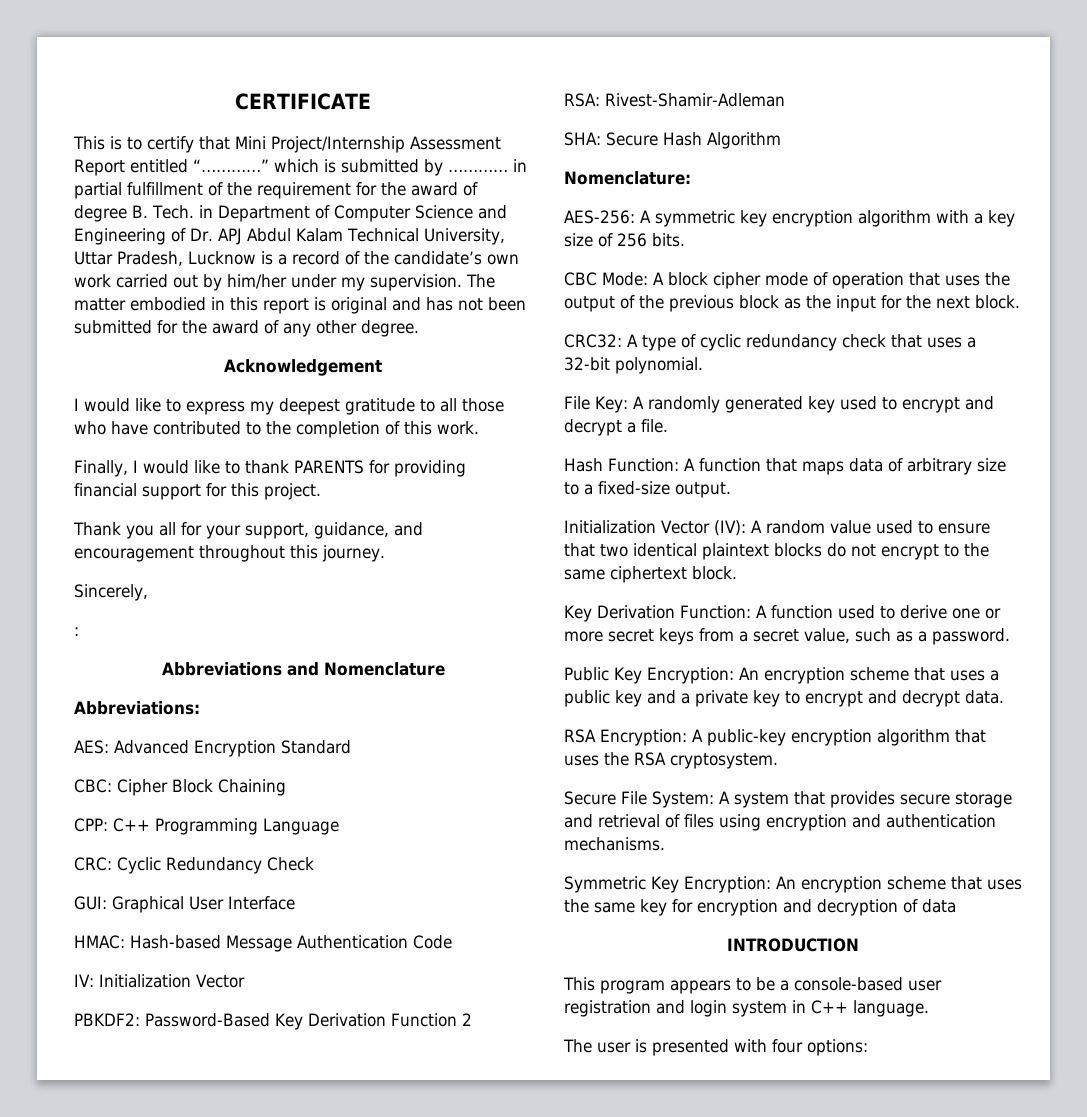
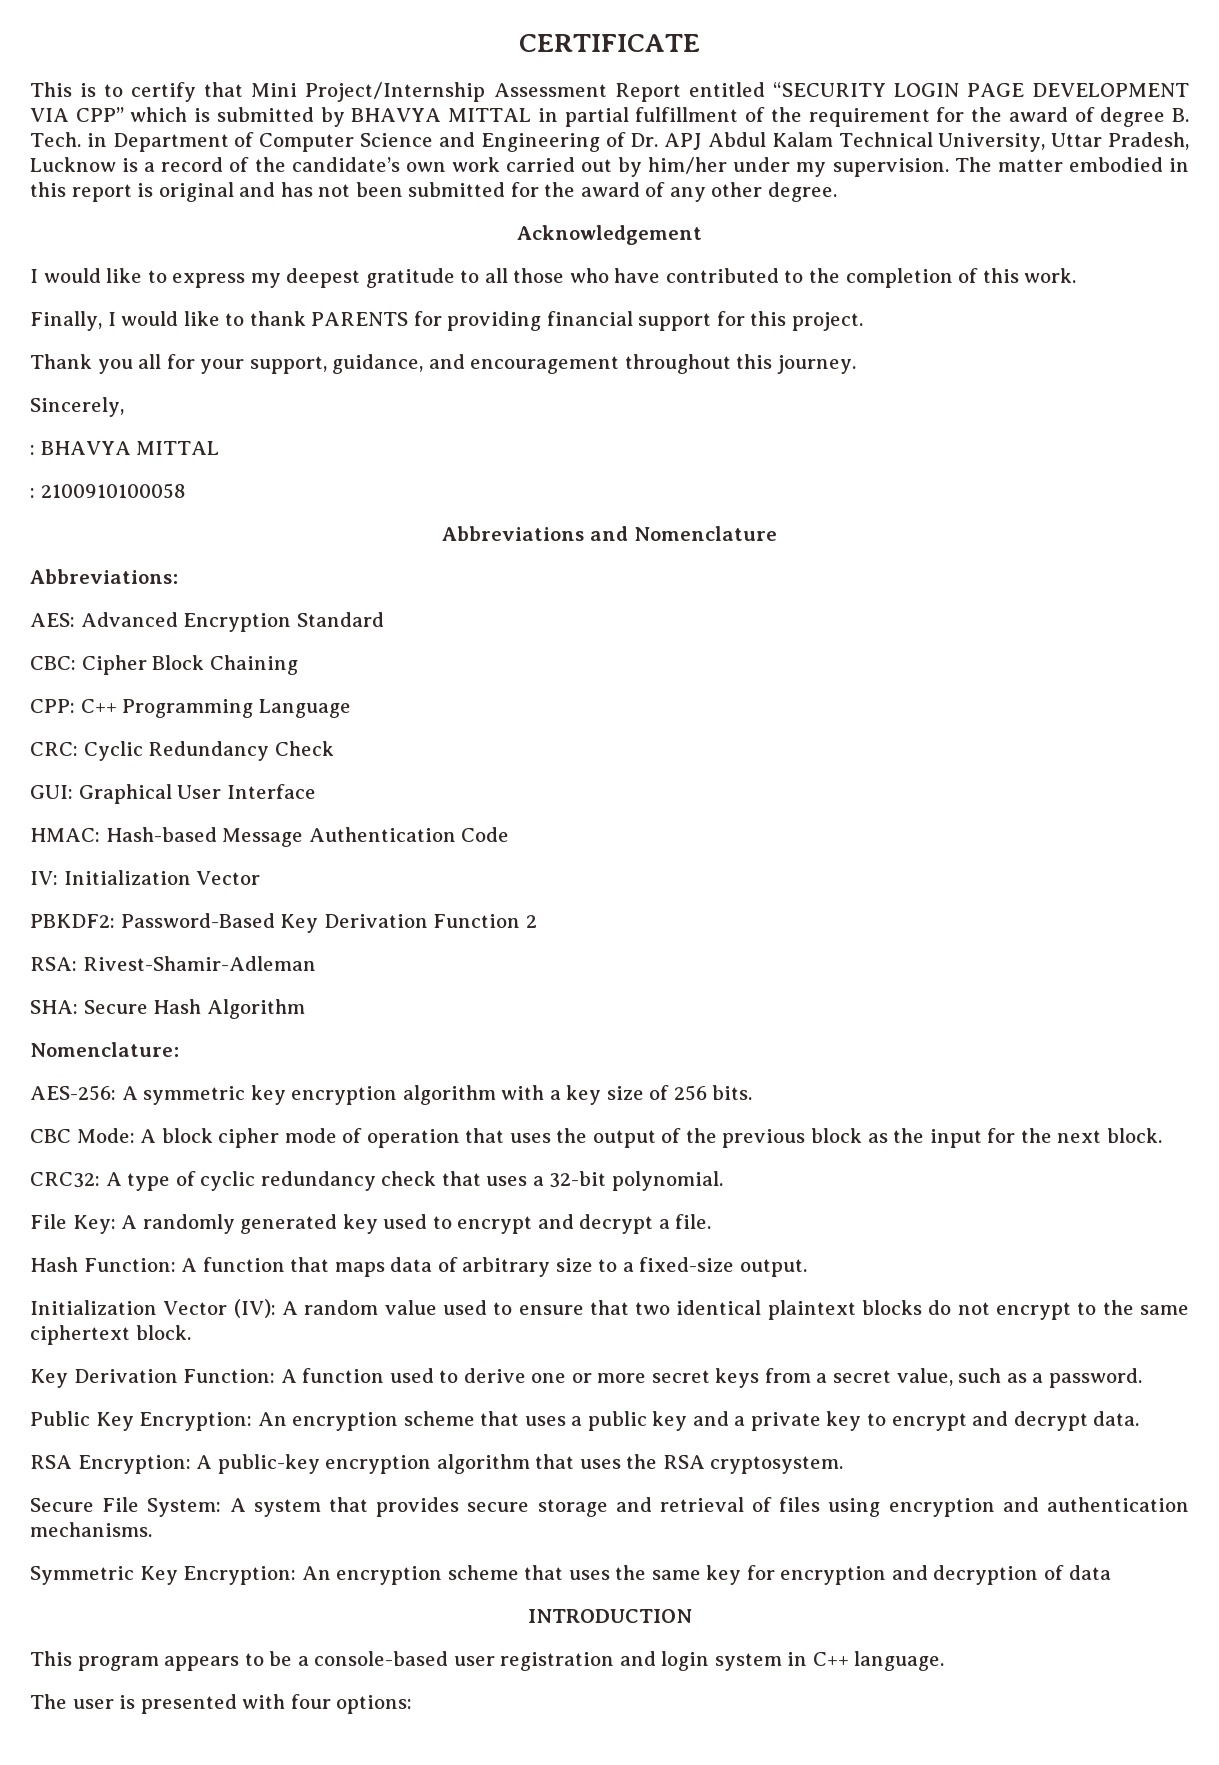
- This is to certify that Mini Project/Internship Assessment Report entitled “…………” which is submitted by ………… in partial fulfillment of the requirement for the award of degree B. Tech. in Department of Computer Science and Engineering of Dr. APJ Abdul Kalam Technical University, Uttar Pradesh, Lucknow is a record of the candidate’s own work carried out by him/her under my supervision.
+ This is to certify that Mini Project/Internship Assessment Report entitled “SECURITY LOGIN PAGE DEVELOPMENT VIA CPP” which is submitted by BHAVYA MITTAL in partial fulfillment of the requirement for the award of degree B. Tech. in Department of Computer Science and Engineering of Dr. APJ Abdul Kalam Technical University, Uttar Pradesh, Lucknow is a record of the candidate’s own work carried out by him/her under my supervision.
- :
+ : BHAVYA MITTAL
+ : 2100910100058

